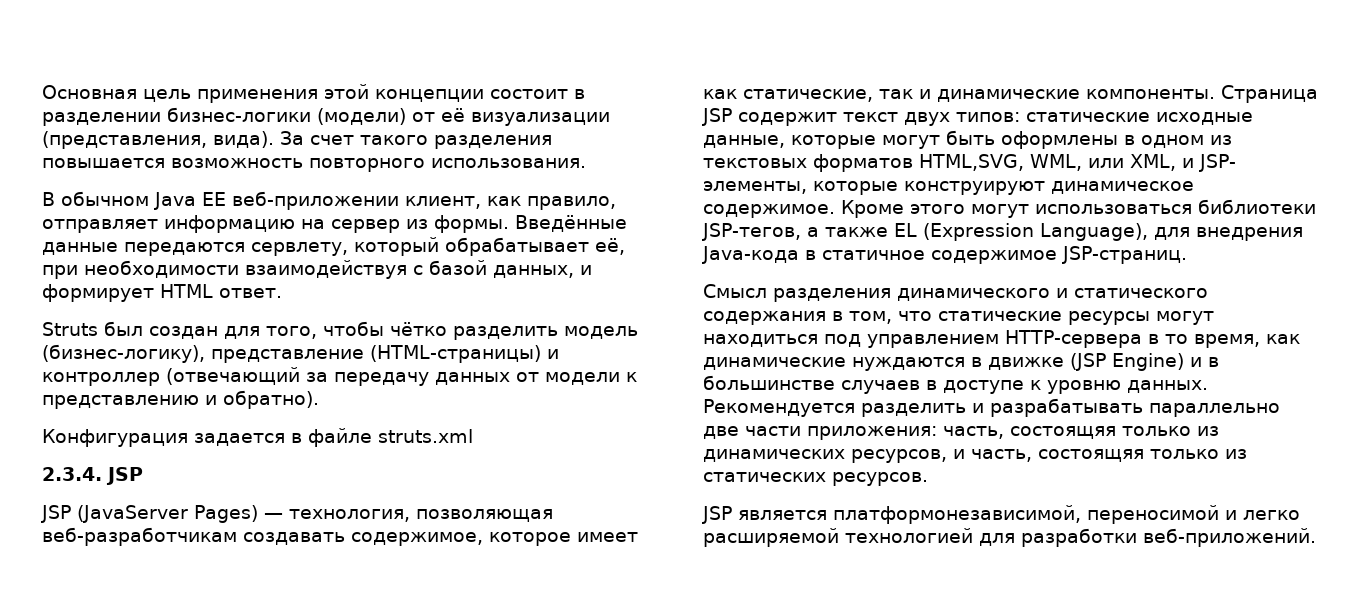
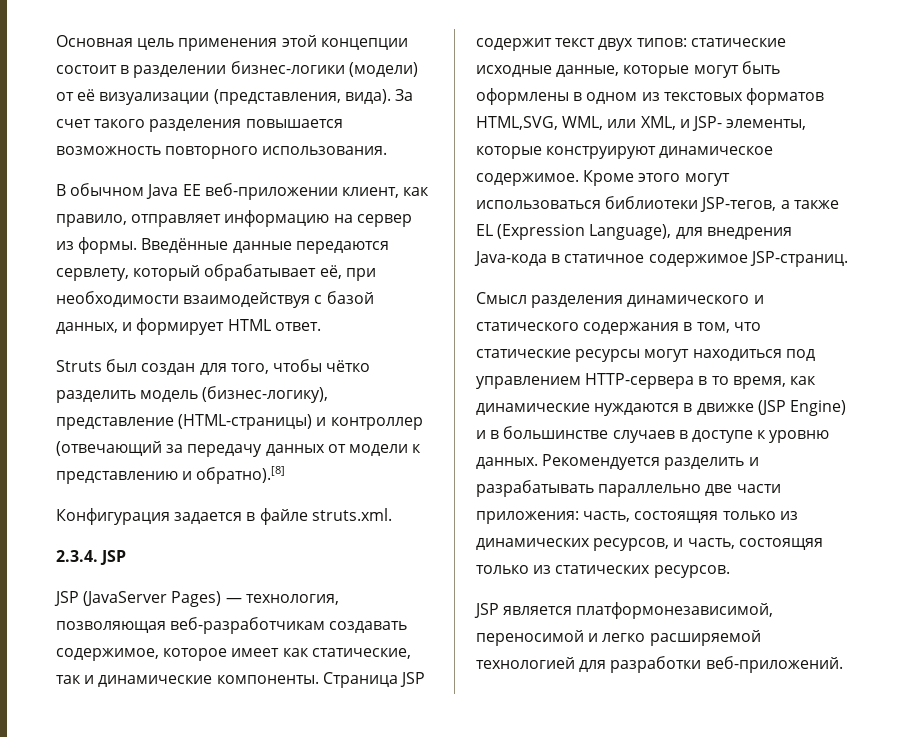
- Struts был создан для того, чтобы чётко разделить модель (бизнес-логику), представление (HTML-страницы) и контроллер (отвечающий за передачу данных от модели к представлению и обратно).
+ Struts был создан для того, чтобы чётко разделить модель (бизнес-логику), представление (HTML-страницы) и контроллер (отвечающий за передачу данных от модели к представлению и обратно).[8]
- Конфигурация задается в файле struts.xml
+ Конфигурация задается в файле struts.xml.

